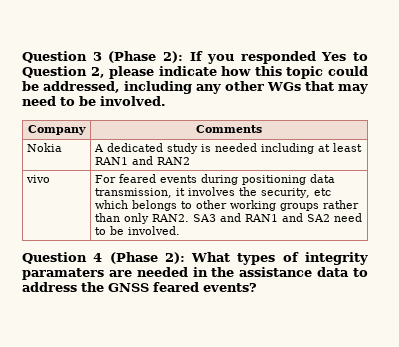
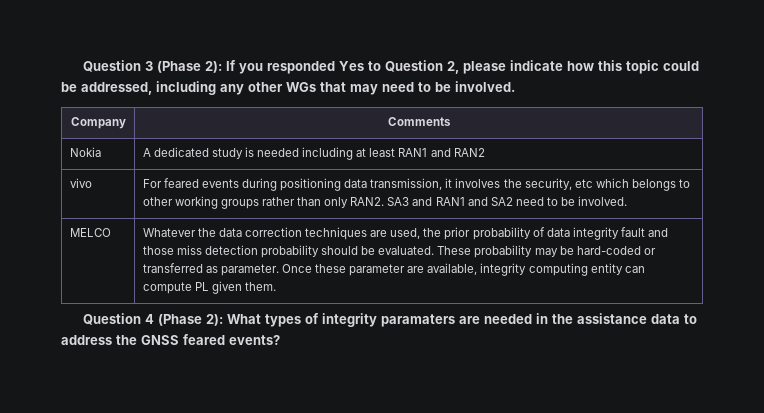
+ MELCO | Whatever the data correction techniques are used, the prior probability of data integrity fault and those miss detection probability should be evaluated. These probability may be hard-coded or transferred as parameter. Once these parameter are available, integrity computing entity can compute PL given them.

